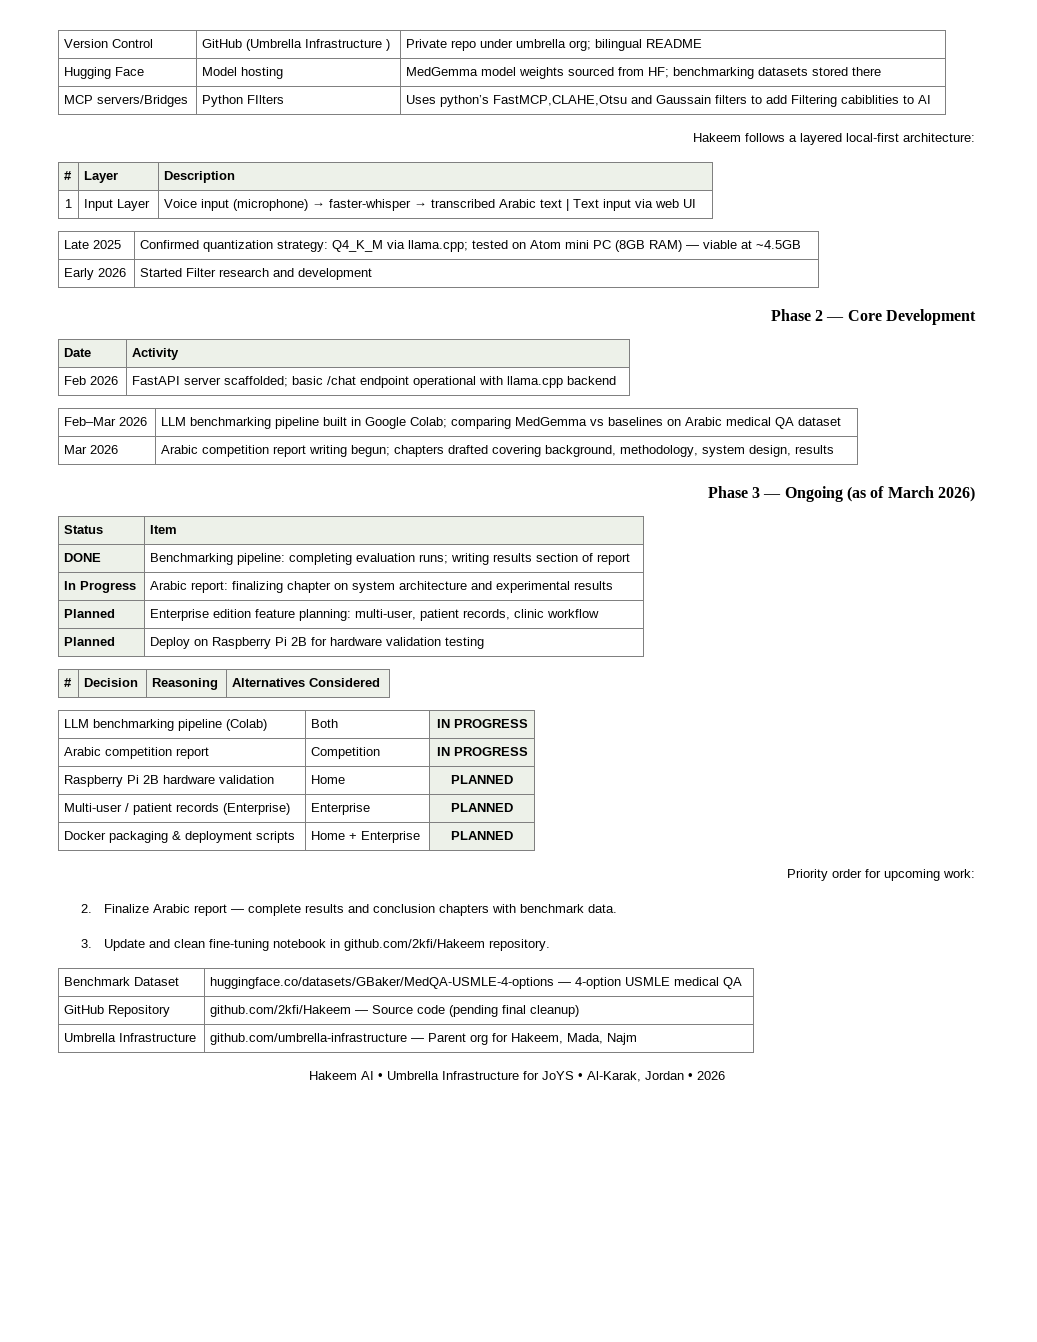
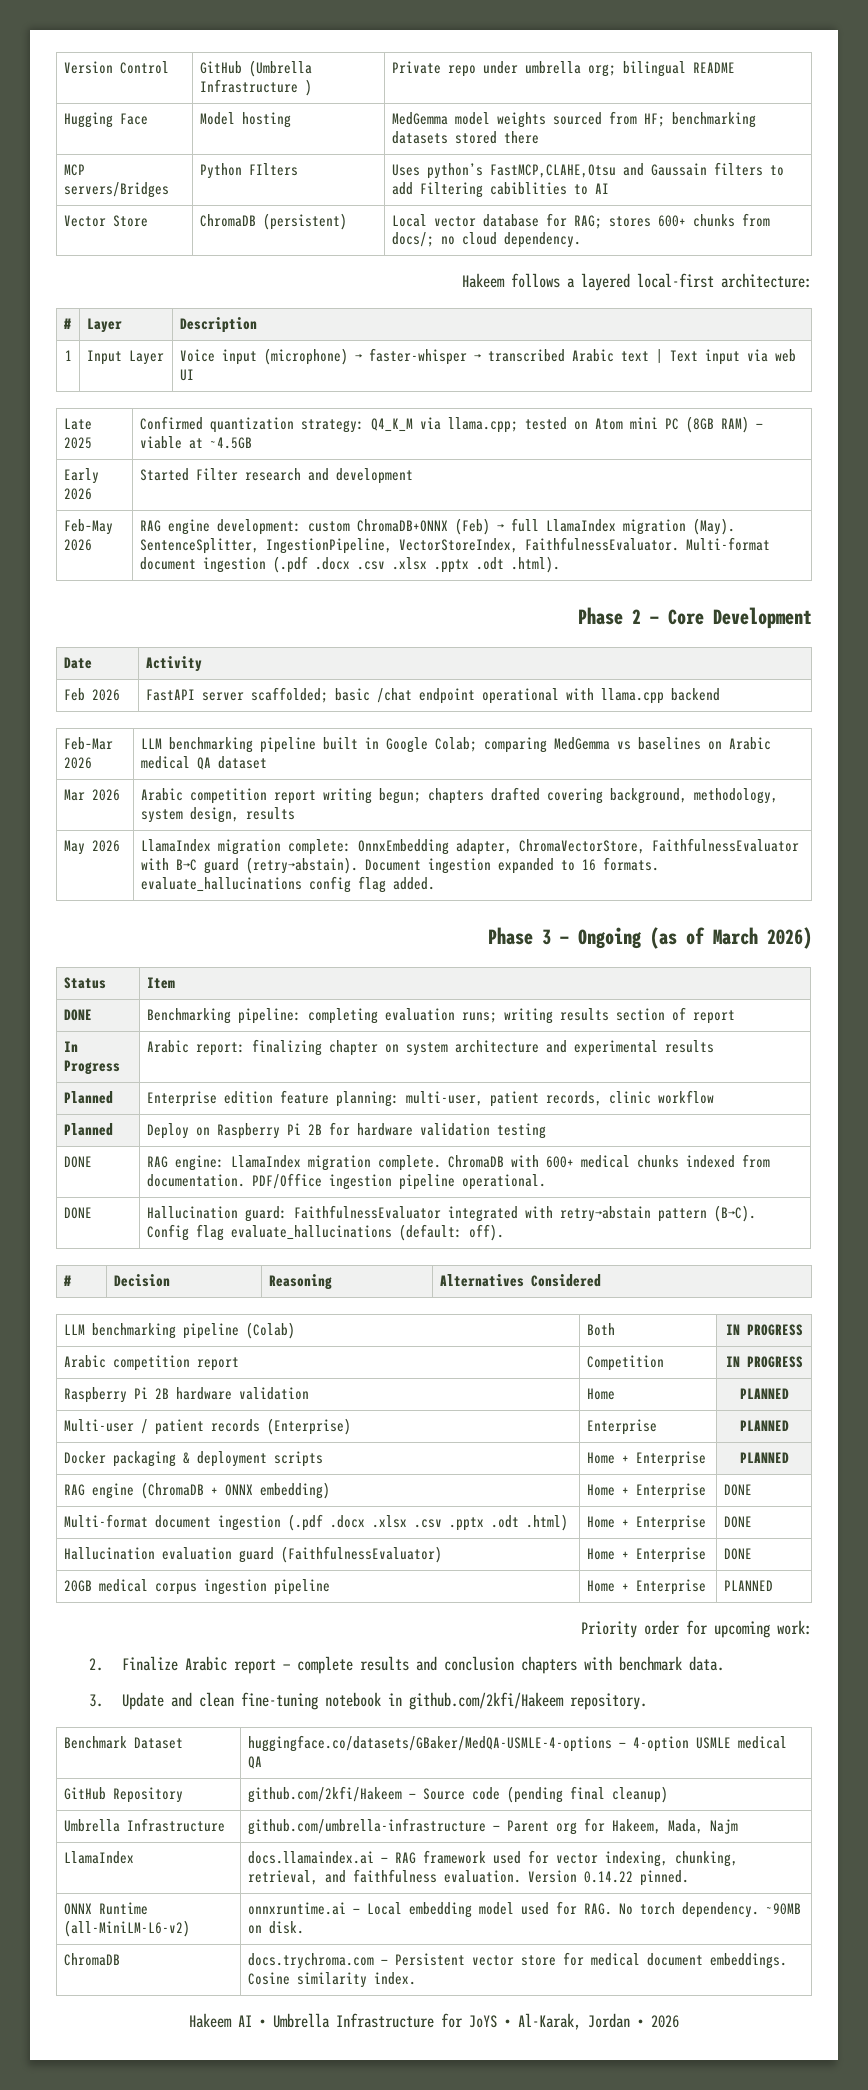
+ Vector Store | ChromaDB (persistent) | Local vector database for RAG; stores 600+ chunks from docs/; no cloud dependency.
+ Feb–May 2026 | RAG engine development: custom ChromaDB+ONNX (Feb) → full LlamaIndex migration (May). SentenceSplitter, IngestionPipeline, VectorStoreIndex, FaithfulnessEvaluator. Multi-format document ingestion (.pdf .docx .csv .xlsx .pptx .odt .html).
+ May 2026 | LlamaIndex migration complete: OnnxEmbedding adapter, ChromaVectorStore, FaithfulnessEvaluator with B→C guard (retry→abstain). Document ingestion expanded to 16 formats. evaluate_hallucinations config flag added.
+ DONE | RAG engine: LlamaIndex migration complete. ChromaDB with 600+ medical chunks indexed from documentation. PDF/Office ingestion pipeline operational.
+ DONE | Hallucination guard: FaithfulnessEvaluator integrated with retry→abstain pattern (B→C). Config flag evaluate_hallucinations (default: off).
+ RAG engine (ChromaDB + ONNX embedding) | Home + Enterprise | DONE
+ Multi-format document ingestion (.pdf .docx .xlsx .csv .pptx .odt .html) | Home + Enterprise | DONE
+ Hallucination evaluation guard (FaithfulnessEvaluator) | Home + Enterprise | DONE
+ 20GB medical corpus ingestion pipeline | Home + Enterprise | PLANNED
+ LlamaIndex | docs.llamaindex.ai — RAG framework used for vector indexing, chunking, retrieval, and faithfulness evaluation. Version 0.14.22 pinned.
+ ONNX Runtime (all-MiniLM-L6-v2) | onnxruntime.ai — Local embedding model used for RAG. No torch dependency. ~90MB on disk.
+ ChromaDB | docs.trychroma.com — Persistent vector store for medical document embeddings. Cosine similarity index.

